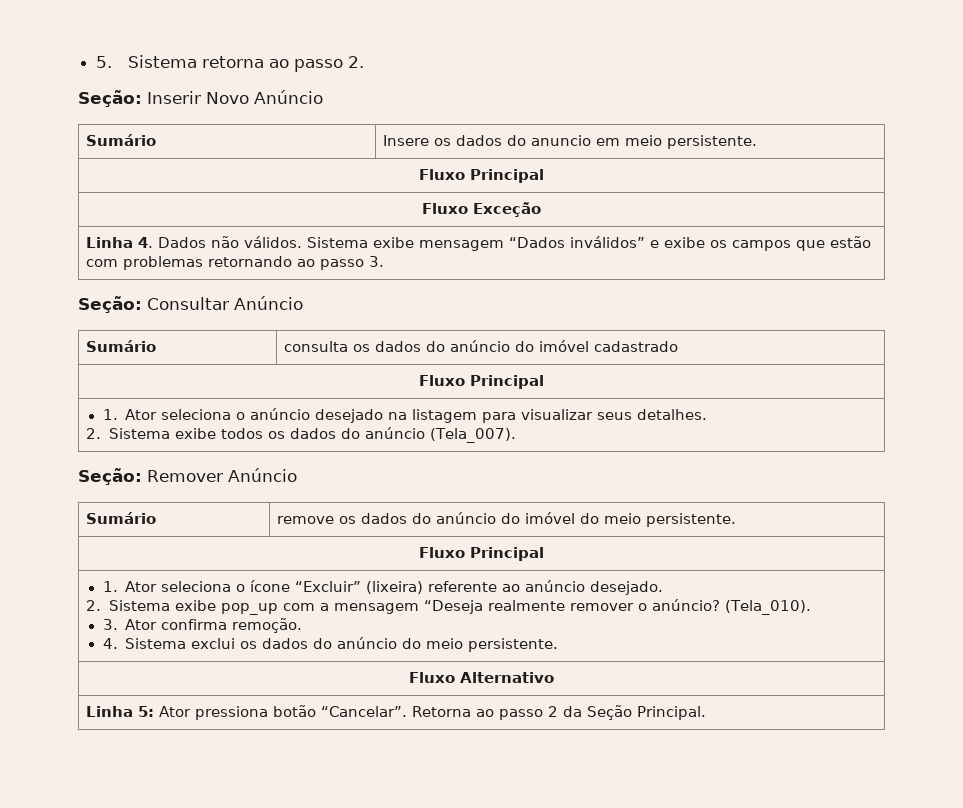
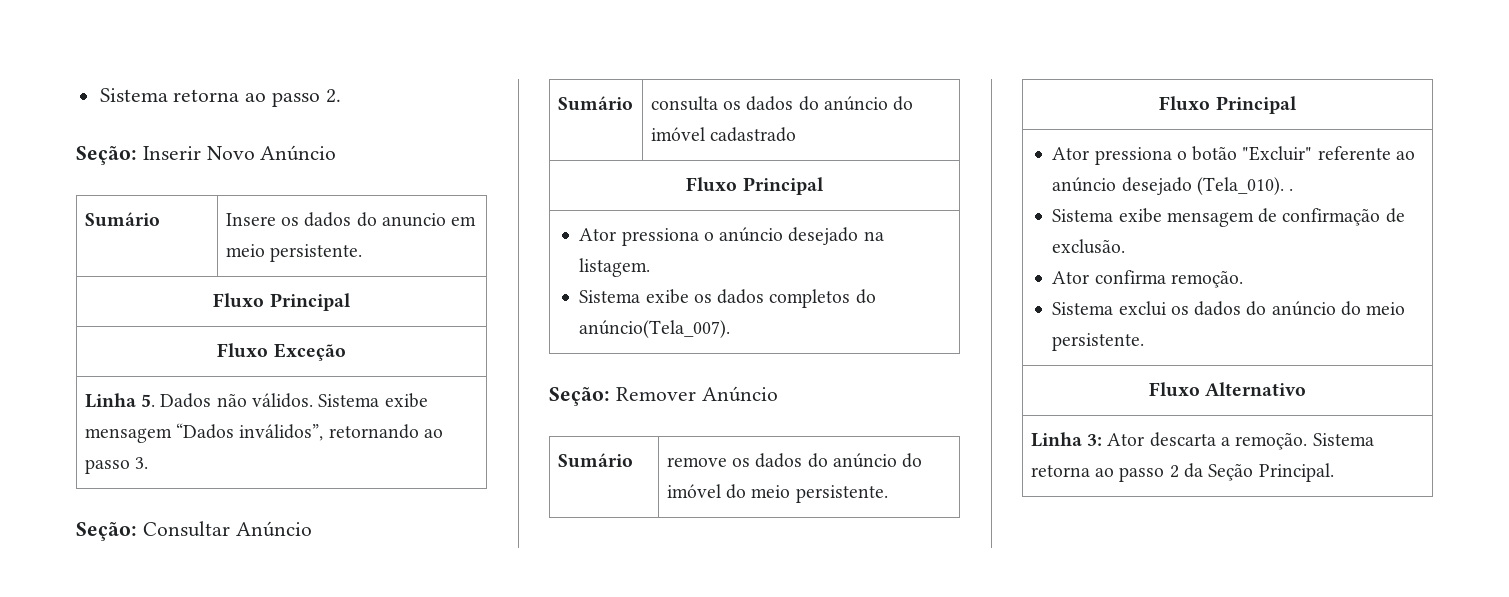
- 5. Sistema retorna ao passo 2.
+ Sistema retorna ao passo 2.
- Linha 4. Dados não válidos. Sistema exibe mensagem “Dados inválidos” e exibe os campos que estão com problemas retornando ao passo 3.
+ Linha 5. Dados não válidos. Sistema exibe mensagem “Dados inválidos”, retornando ao passo 3.
- 1. Ator seleciona o anúncio desejado na listagem para visualizar seus detalhes.
- 2. Sistema exibe todos os dados do anúncio (Tela_007).
+ Ator pressiona o anúncio desejado na listagem.
+ Sistema exibe os dados completos do anúncio(Tela_007).
- 1. Ator seleciona o ícone “Excluir” (lixeira) referente ao anúncio desejado.
- 2. Sistema exibe pop_up com a mensagem “Deseja realmente remover o anúncio? (Tela_010).
- 3. Ator confirma remoção.
- 4. Sistema exclui os dados do anúncio do meio persistente.
+ Ator pressiona o botão "Excluir" referente ao anúncio desejado (Tela_010). .
+ Sistema exibe mensagem de confirmação de exclusão.
+ Ator confirma remoção.
+ Sistema exclui os dados do anúncio do meio persistente.
- Linha 5: Ator pressiona botão “Cancelar”. Retorna ao passo 2 da Seção Principal.
+ Linha 3: Ator descarta a remoção. Sistema retorna ao passo 2 da Seção Principal.

